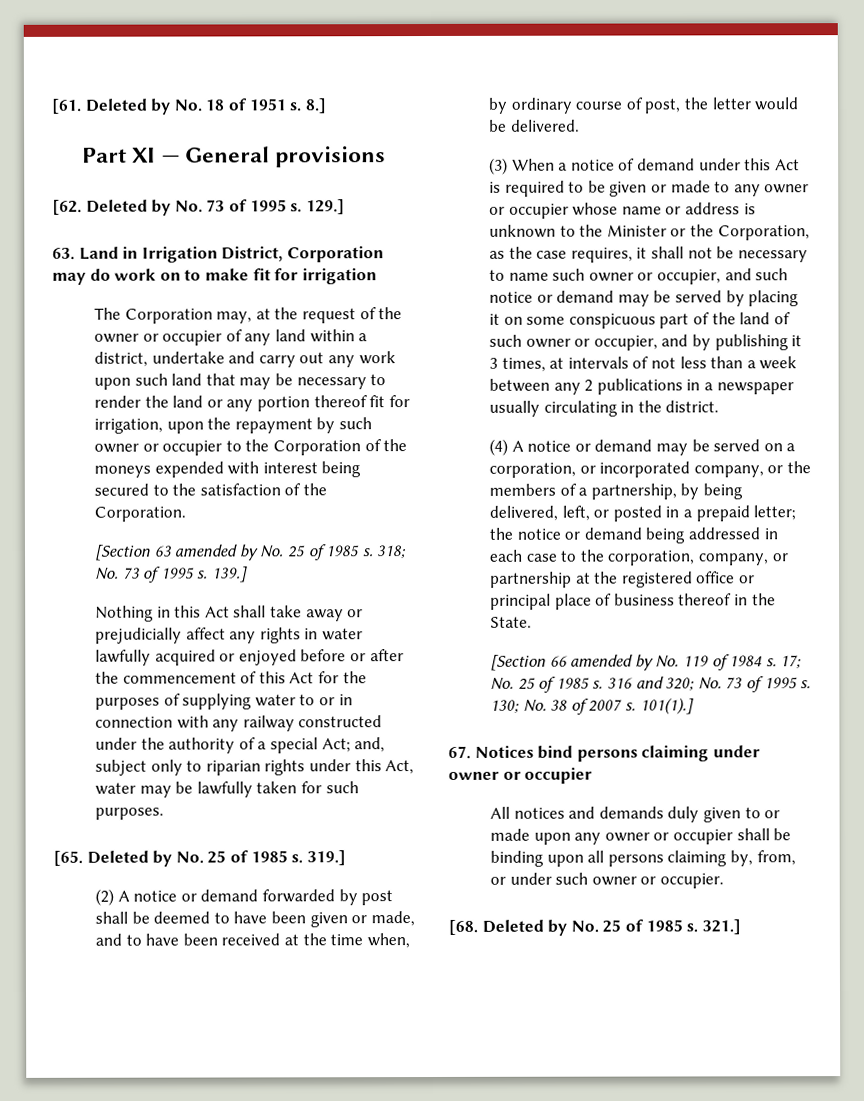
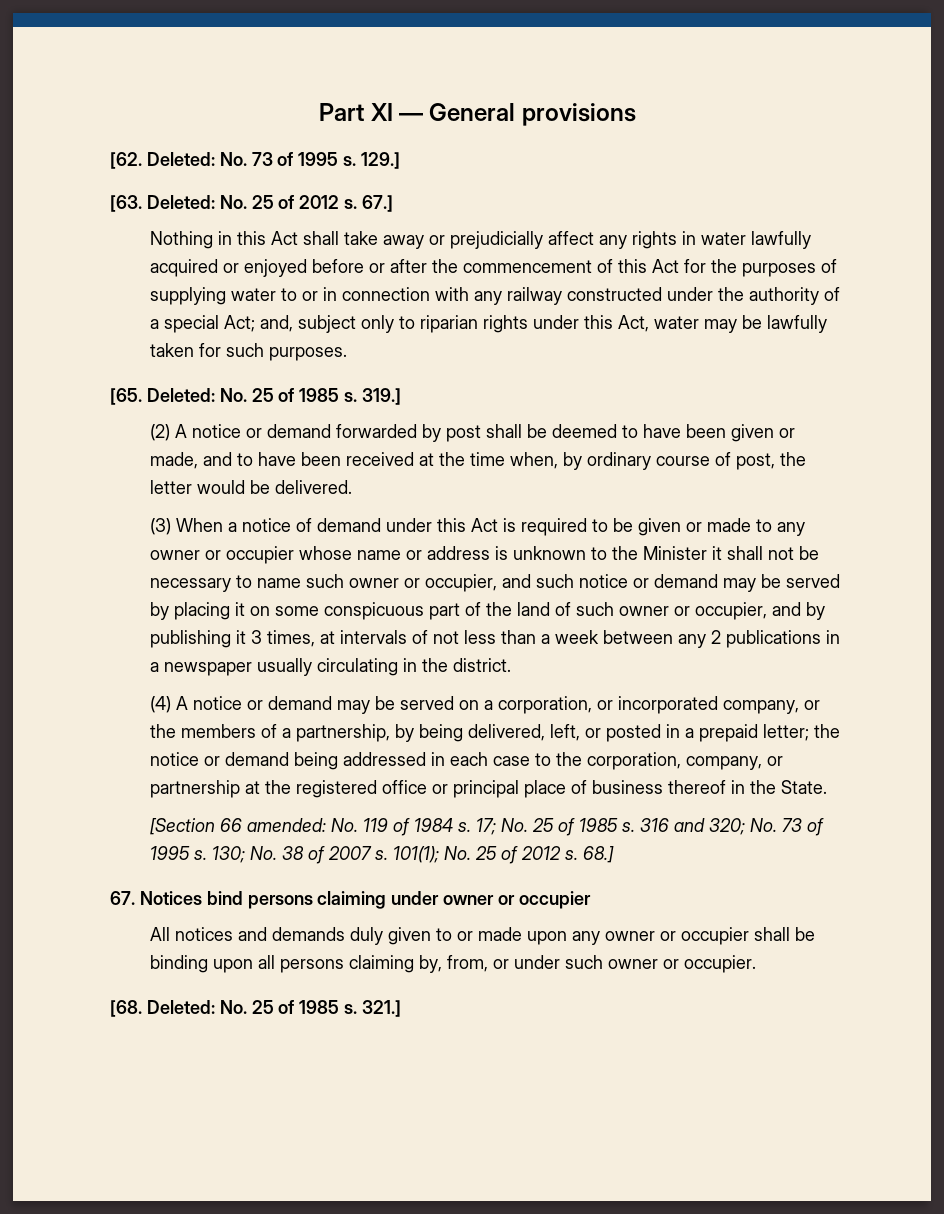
- [61. Deleted by No. 18 of 1951 s. 8.]
- [62. Deleted by No. 73 of 1995 s.
+ [62. Deleted: No. 73 of 1995 s.
- 63. Land in Irrigation District, Corporation may do work on to make fit for irrigation
- The Corporation may, at the request of the owner or occupier of any land within a district, undertake and carry out any work upon such land that may be necessary to render the land or any portion thereof fit for irrigation, upon the repayment by such owner or occupier to the Corporation of the moneys expended with interest being secured to the satisfaction of the Corporation.
- [Section 63 amended by No. 25 of 1985 s. 318; No. 73 of 1995 s. 139.]
+ [63. Deleted: No. 25 of 2012 s. 67.]
- [65. Deleted by No. 25 of 1985 s.
+ [65. Deleted: No. 25 of 1985 s.
- (3) When a notice of demand under this Act is required to be given or made to any owner or occupier whose name or address is unknown to the Minister or the Corporation, as the case requires, it shall not be necessary to name such owner or occupier, and such notice or demand may be served by placing it on some conspicuous part of the land of such owner or occupier, and by publishing it 3 times, at intervals of not less than a week between any 2 publications in a newspaper usually circulating in the district.
+ (3) When a notice of demand under this Act is required to be given or made to any owner or occupier whose name or address is unknown to the Minister it shall not be necessary to name such owner or occupier, and such notice or demand may be served by placing it on some conspicuous part of the land of such owner or occupier, and by publishing it 3 times, at intervals of not less than a week between any 2 publications in a newspaper usually circulating in the district.
- [Section 66 amended by No. 119 of 1984 s.
+ [Section 66 amended: No. 119 of 1984 s.
- 101(1).]
+ 101(1); No. 25 of 2012 s. 68.]
- [68. Deleted by No. 25 of 1985 s.
+ [68. Deleted: No. 25 of 1985 s.

